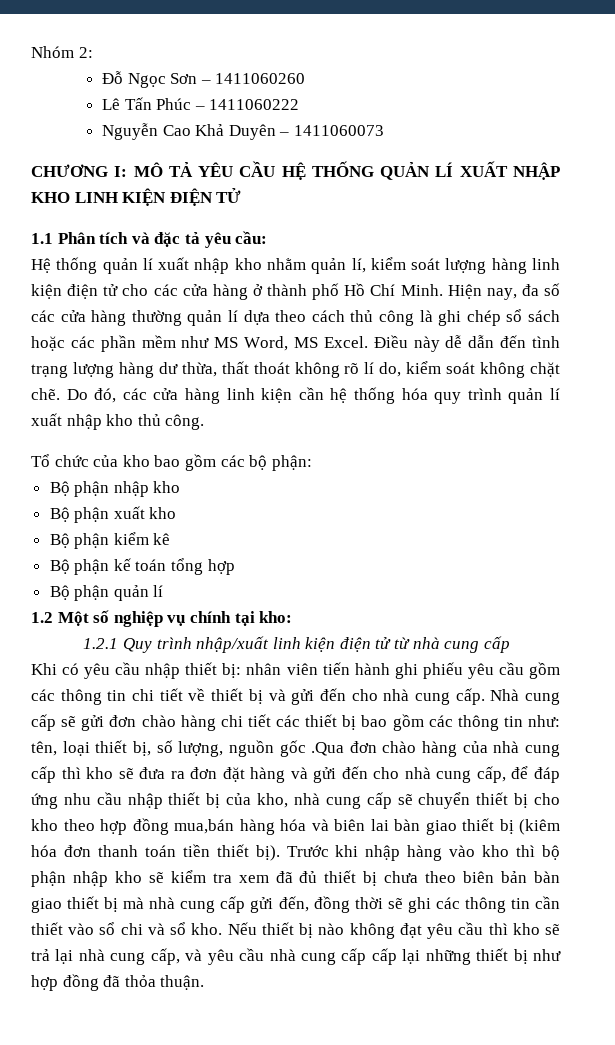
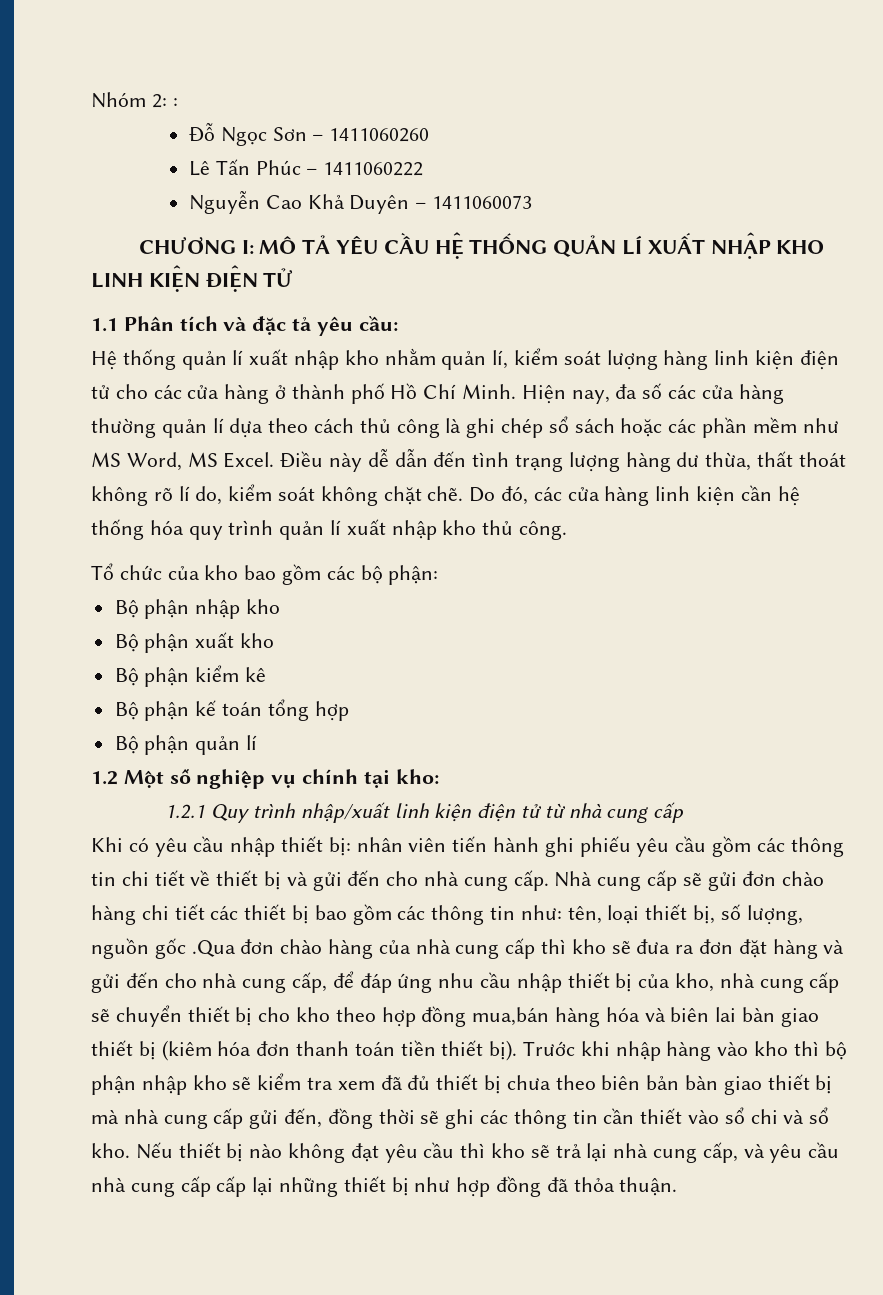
- Nhóm 2:
+ Nhóm 2: :

